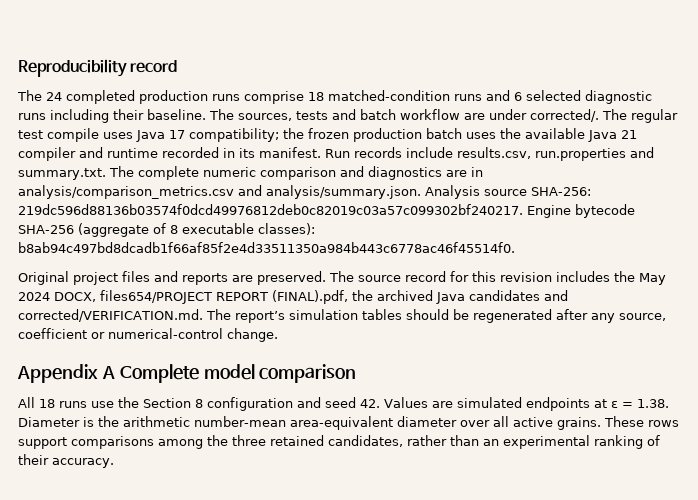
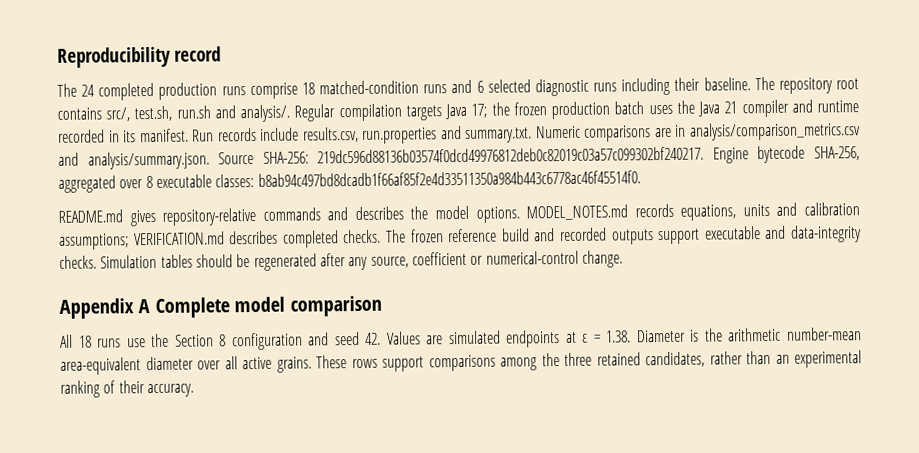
- The sources, tests and batch workflow are under corrected/. The regular test compile uses Java 17 compatibility; the frozen production batch uses the available Java 21 compiler and runtime recorded in its manifest.
+ The repository root contains src/, test.sh, run.sh and analysis/. Regular compilation targets Java 17; the frozen production batch uses the Java 21 compiler and runtime recorded in its manifest.
- Run records include results.csv, run.properties and summary.txt. The complete numeric comparison and diagnostics are in analysis/comparison_metrics.csv and analysis/summary.json. Analysis source SHA-256: 219dc596d88136b03574f0dcd49976812deb0c82019c03a57c099302bf240217.
+ Run records include results.csv, run.properties and summary.txt. Numeric comparisons are in analysis/comparison_metrics.csv and analysis/summary.json. Source SHA-256: 219dc596d88136b03574f0dcd49976812deb0c82019c03a57c099302bf240217.
- Engine bytecode SHA-256 (aggregate of 8 executable classes): b8ab94c497bd8dcadb1f66af85f2e4d33511350a984b443c6778ac46f45514f0.
+ Engine bytecode SHA-256, aggregated over 8 executable classes: b8ab94c497bd8dcadb1f66af85f2e4d33511350a984b443c6778ac46f45514f0.
- Original project files and reports are preserved. The source record for this revision includes the May 2024 DOCX, files654/PROJECT REPORT (FINAL).pdf, the archived Java candidates and corrected/VERIFICATION.md. The report’s simulation tables should be regenerated after any source, coefficient or numerical-control change.
+ README.md gives repository-relative commands and describes the model options. MODEL_NOTES.md records equations, units and calibration assumptions; VERIFICATION.md describes completed checks. The frozen reference build and recorded outputs support executable and data-integrity checks. Simulation tables should be regenerated after any source, coefficient or numerical-control change.

